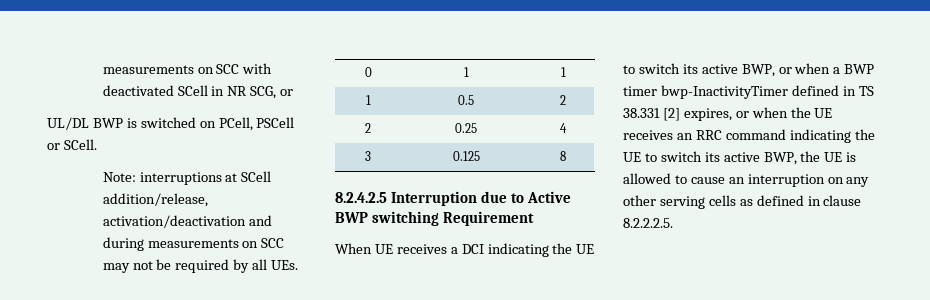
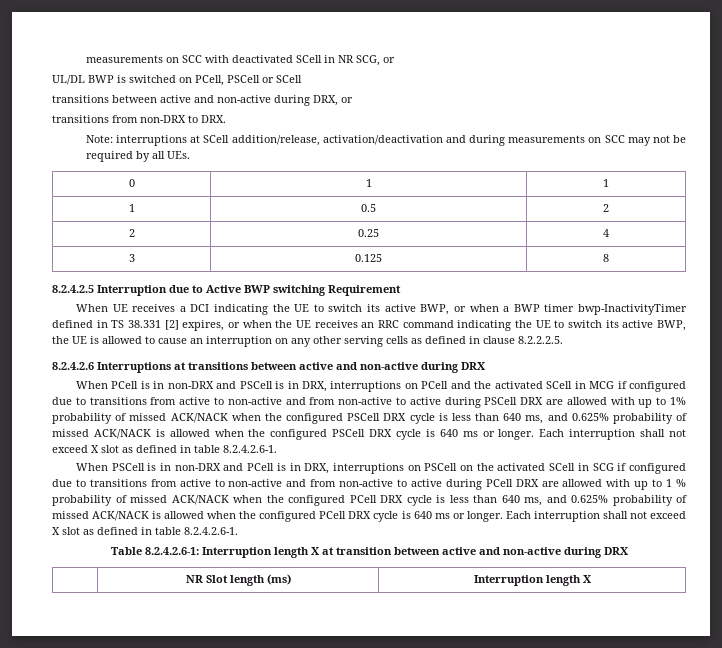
- UL/DL BWP is switched on PCell, PSCell or SCell.
+ UL/DL BWP is switched on PCell, PSCell or SCell
+ transitions between active and non-active during DRX, or
+ transitions from non-DRX to DRX.
+ 8.2.4.2.6 Interruptions at transitions between active and non-active during DRX
+ When PCell is in non-DRX and PSCell is in DRX, interruptions on PCell and the activated SCell in MCG if configured due to transitions from active to non-active and from non-active to active during PSCell DRX are allowed with up to 1% probability of missed ACK/NACK when the configured PSCell DRX cycle is less than 640 ms, and 0.625% probability of missed ACK/NACK is allowed when the configured PSCell DRX cycle is 640 ms or longer. Each interruption shall not exceed X slot as defined in table 8.2.4.2.6-1.
+ When PSCell is in non-DRX and PCell is in DRX, interruptions on PSCell on the activated SCell in SCG if configured due to transitions from active to non-active and from non-active to active during PCell DRX are allowed with up to 1 % probability of missed ACK/NACK when the configured PCell DRX cycle is less than 640 ms, and 0.625% probability of missed ACK/NACK is allowed when the configured PCell DRX cycle is 640 ms or longer. Each interruption shall not exceed X slot as defined in table 8.2.4.2.6-1.
+ Table 8.2.4.2.6-1: Interruption length X at transition between active and non-active during DRX
+ | NR Slot length (ms) | Interruption length X

